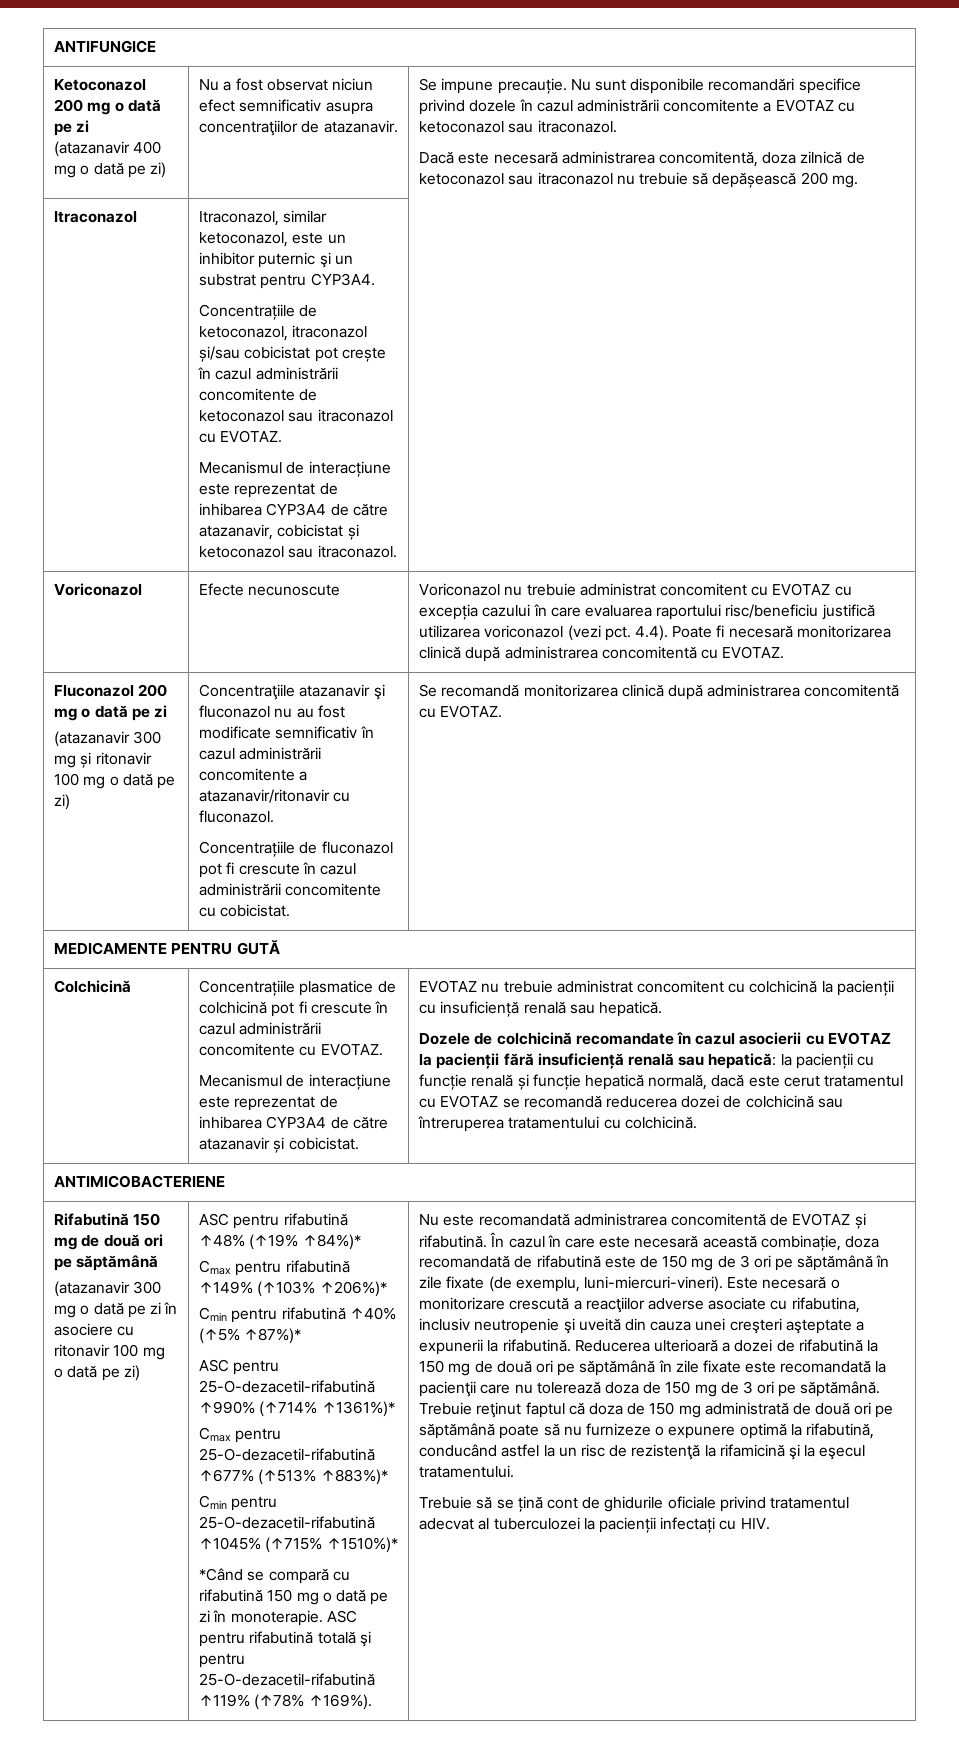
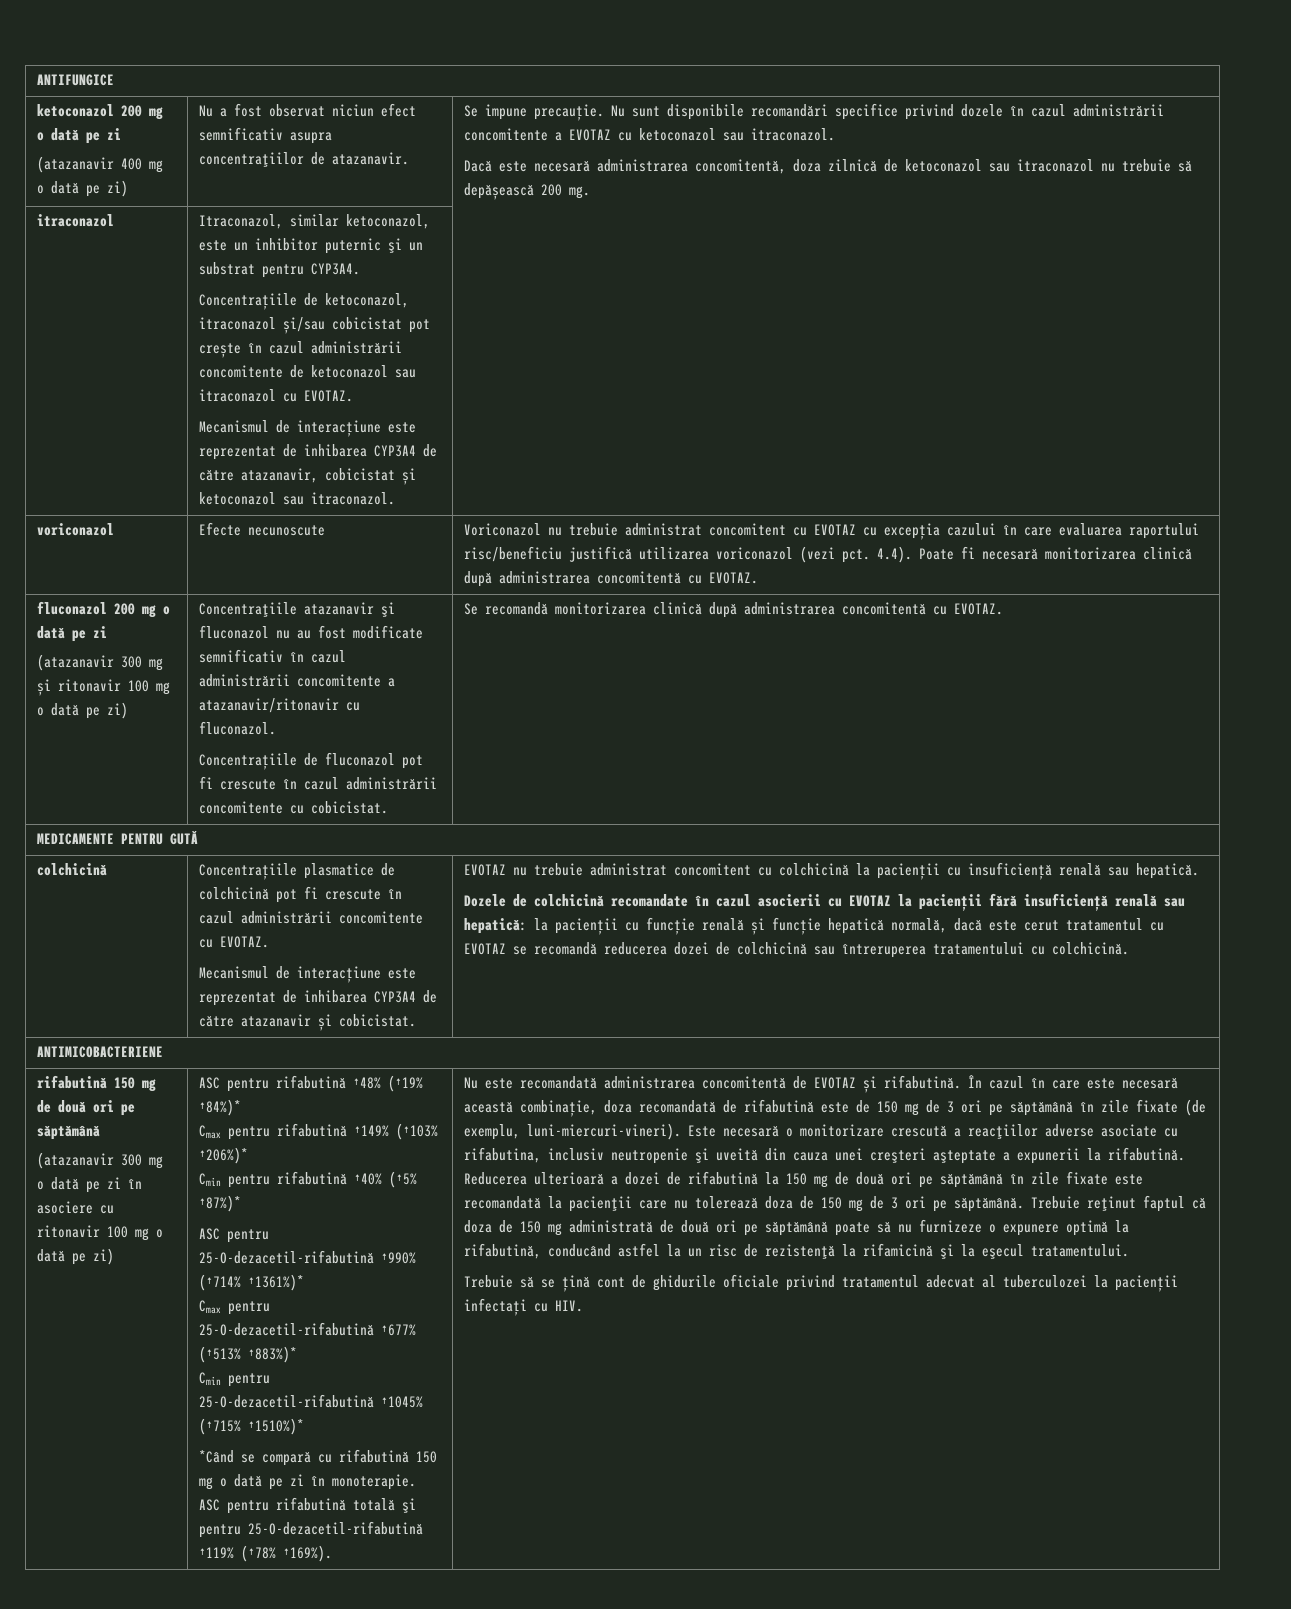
- Ketoconazol 200 mg o dată pe zi
+ ketoconazol 200 mg o dată pe zi
  Dacă este necesară administrarea concomitentă, doza zilnică de ketoconazol sau itraconazol nu trebuie să depășească 200 mg.
- Itraconazol
+ itraconazol
- Voriconazol | Efecte necunoscute | Voriconazol nu trebuie administrat concomitent cu EVOTAZ cu excepția cazului în care evaluarea raportului risc/beneficiu justifică utilizarea voriconazol (vezi pct. 4.4). Poate fi necesară monitorizarea clinică după administrarea concomitentă cu EVOTAZ.
+ voriconazol | Efecte necunoscute | Voriconazol nu trebuie administrat concomitent cu EVOTAZ cu excepția cazului în care evaluarea raportului risc/beneficiu justifică utilizarea voriconazol (vezi pct. 4.4). Poate fi necesară monitorizarea clinică după administrarea concomitentă cu EVOTAZ.
- Fluconazol 200 mg o dată pe zi
+ fluconazol 200 mg o dată pe zi
  MEDICAMENTE PENTRU GUTĂ
- Colchicină
+ colchicină
- Rifabutină 150 mg de două ori pe săptămână
+ rifabutină 150 mg de două ori pe săptămână

